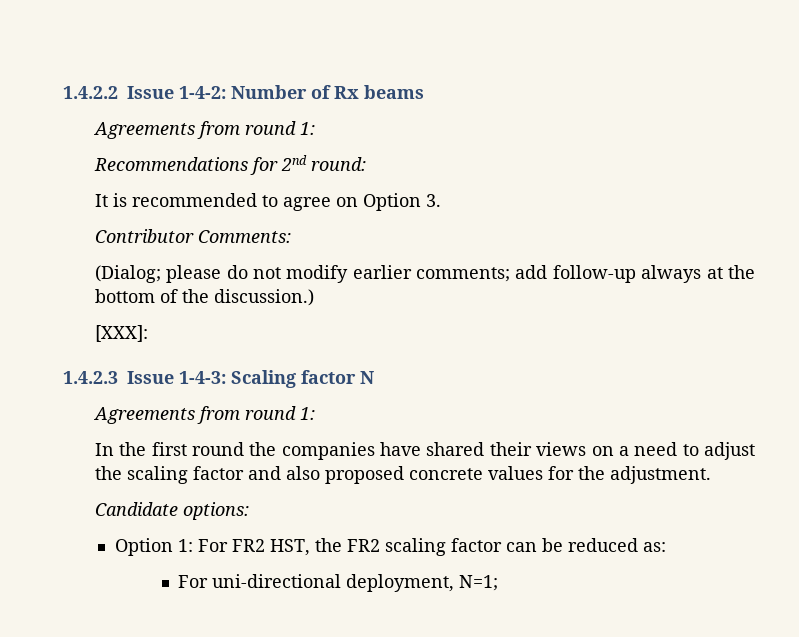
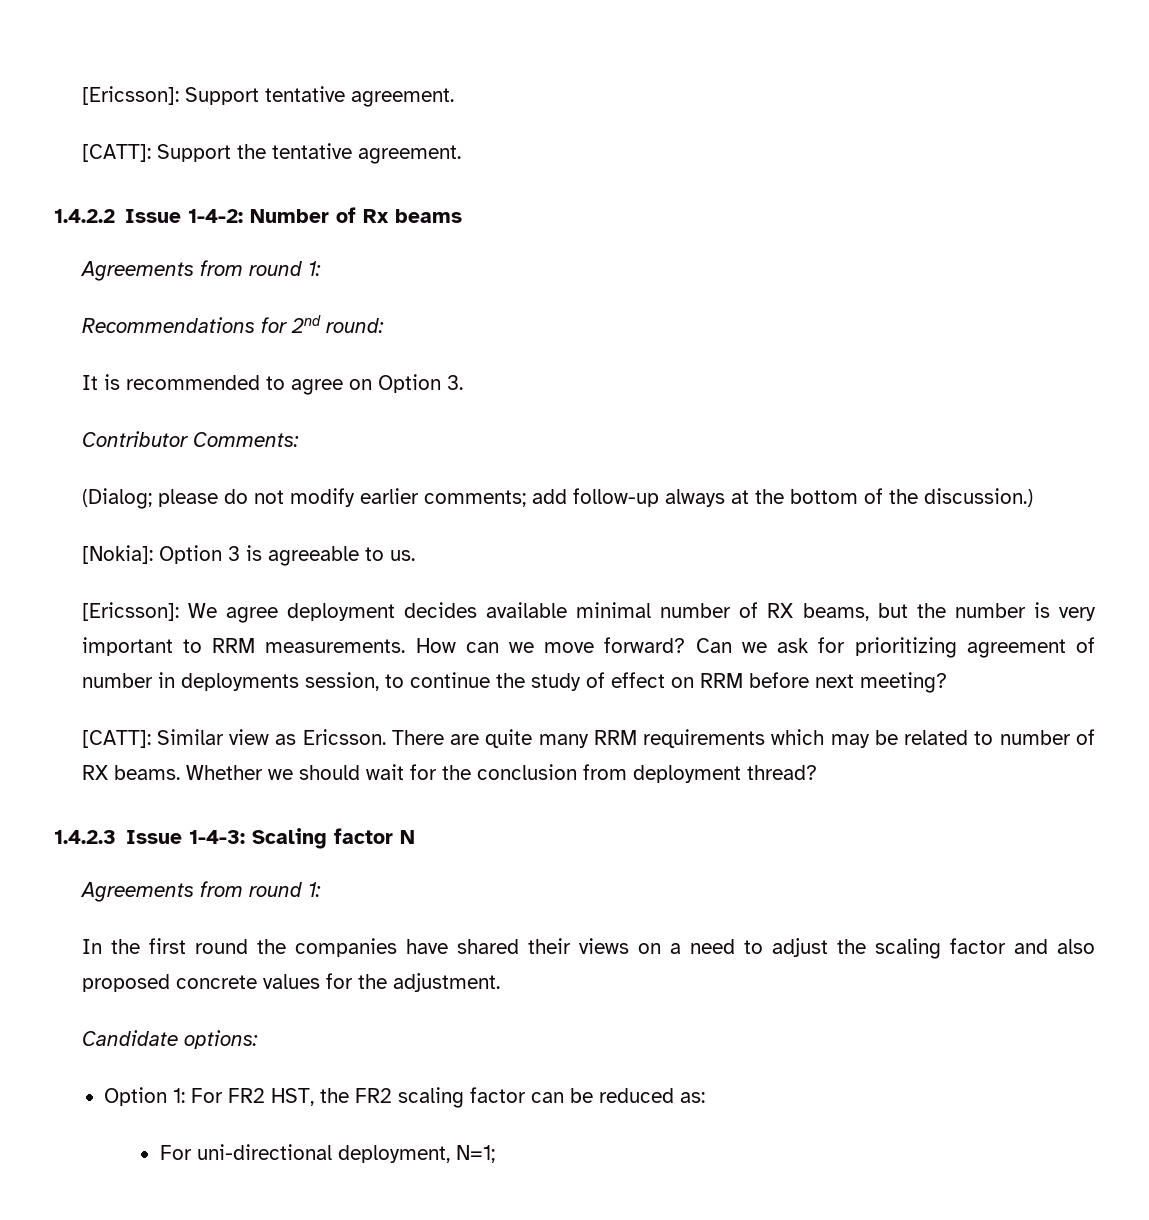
+ [Ericsson]: Support tentative agreement.
+ [CATT]: Support the tentative agreement.
- [XXX]:
+ [Nokia]: Option 3 is agreeable to us.
+ [Ericsson]: We agree deployment decides available minimal number of RX beams, but the number is very important to RRM measurements. How can we move forward? Can we ask for prioritizing agreement of number in deployments session, to continue the study of effect on RRM before next meeting?
+ [CATT]: Similar view as Ericsson. There are quite many RRM requirements which may be related to number of RX beams. Whether we should wait for the conclusion from deployment thread?

